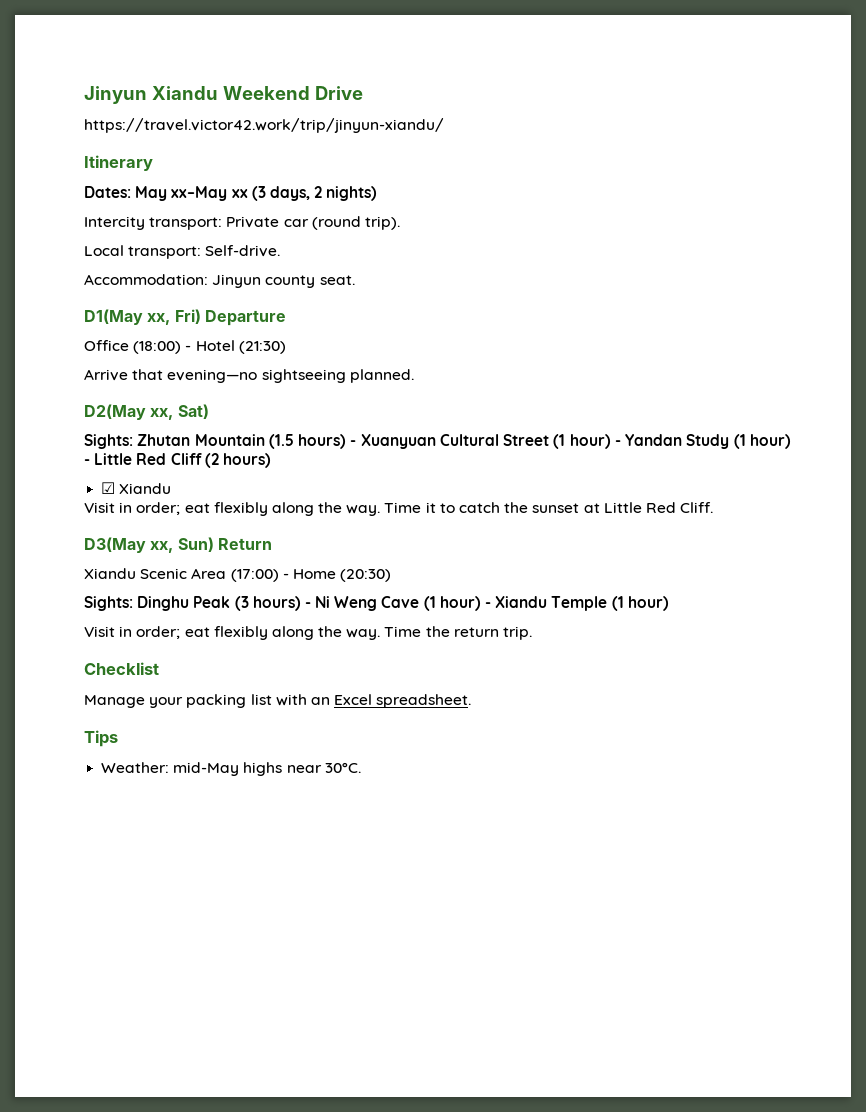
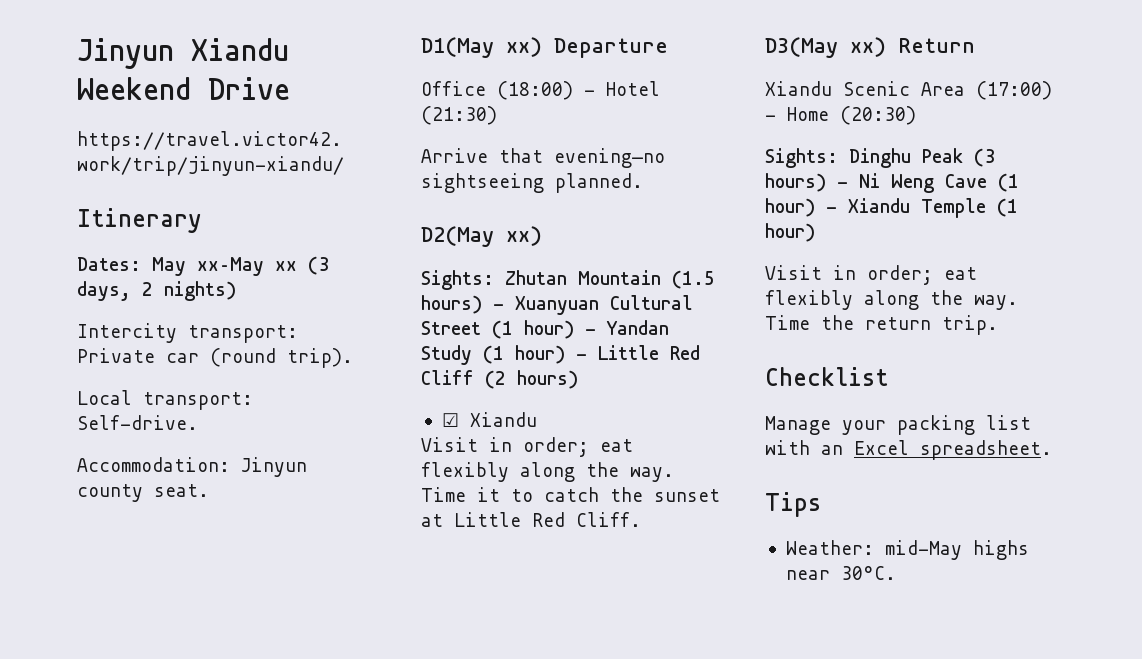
- D1(May xx, Fri) Departure
+ D1(May xx) Departure
- D2(May xx, Sat)
+ D2(May xx)
- D3(May xx, Sun) Return
+ D3(May xx) Return

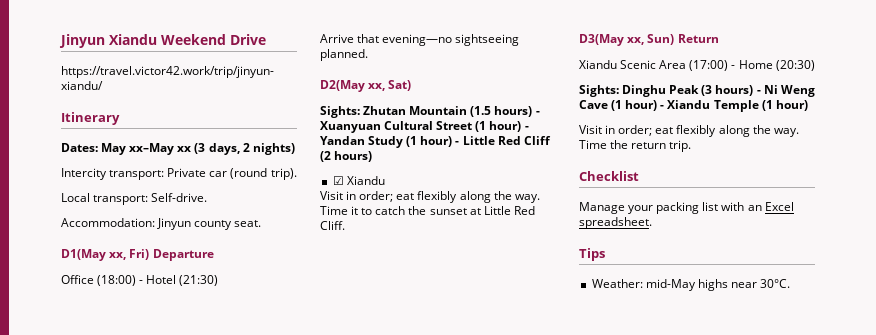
- D1(May xx) Departure
+ D1(May xx, Fri) Departure
- D2(May xx)
+ D2(May xx, Sat)
- D3(May xx) Return
+ D3(May xx, Sun) Return

